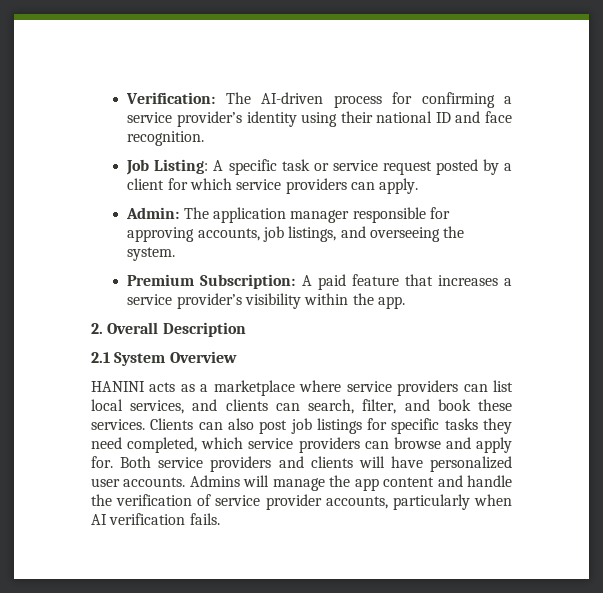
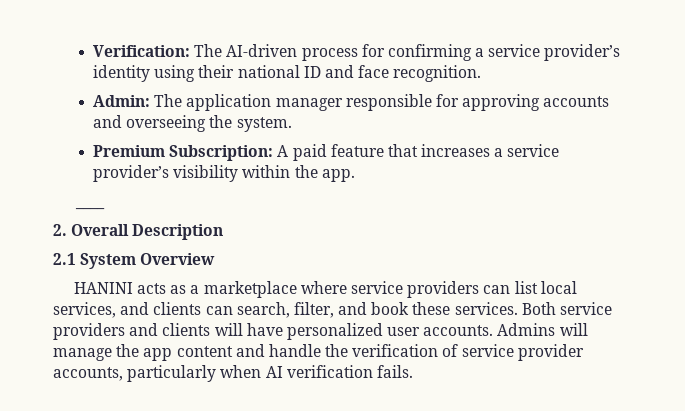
- Job Listing: A specific task or service request posted by a client for which service providers can apply.
- Admin: The application manager responsible for approving accounts, job listings, and overseeing the system.
+ Admin: The application manager responsible for approving accounts and overseeing the system.
+ ____
- Clients can also post job listings for specific tasks they need completed, which service providers can browse and apply for.

